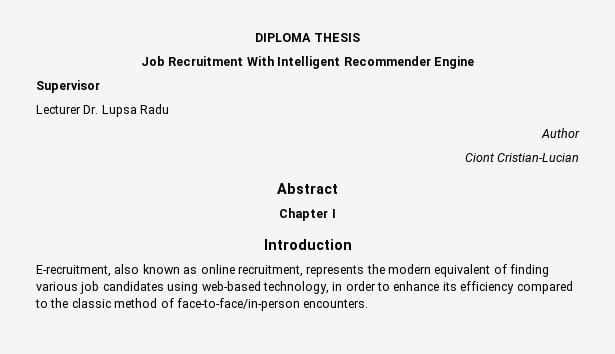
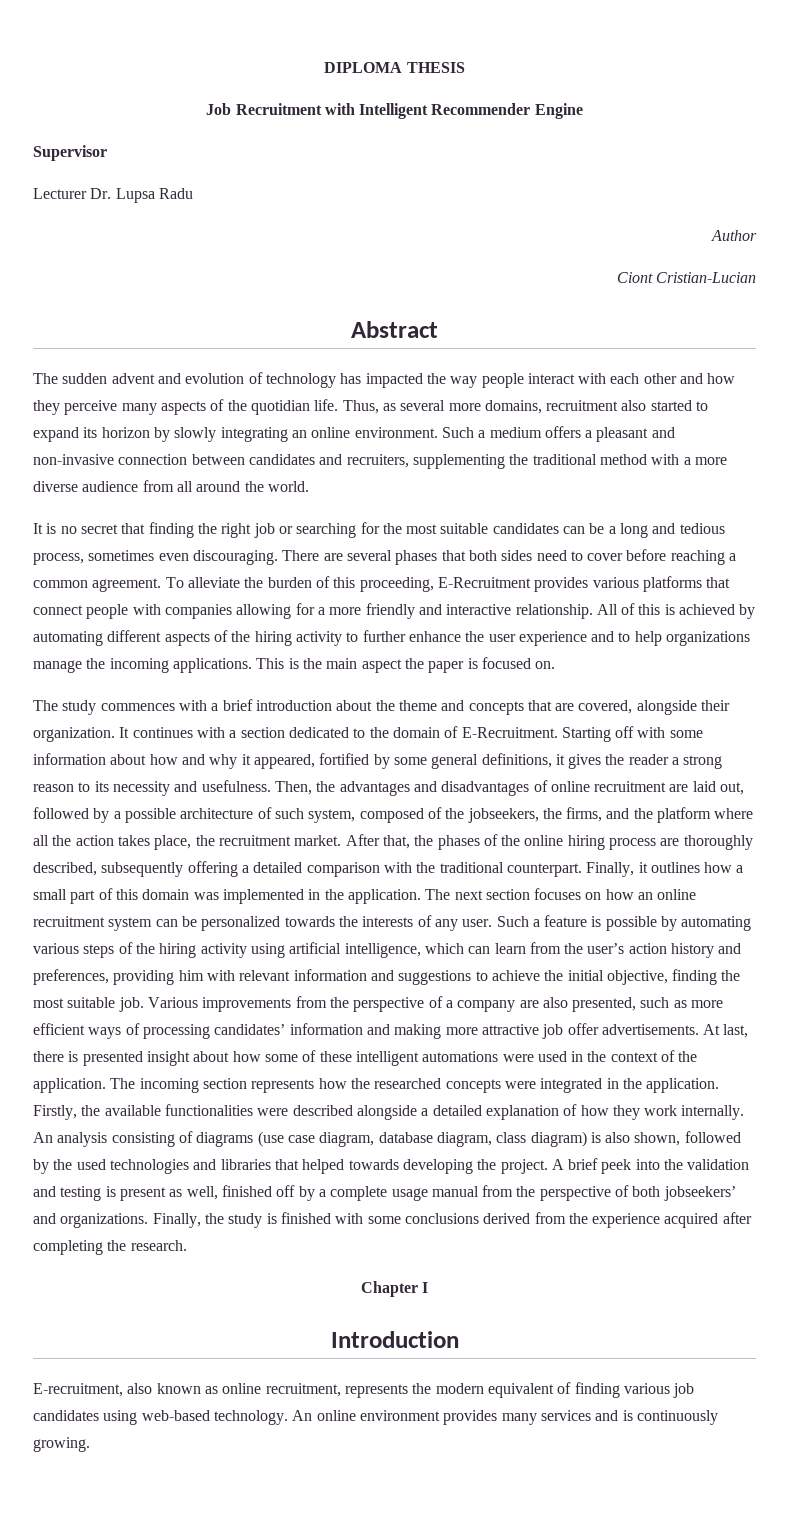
- Job Recruitment With Intelligent Recommender Engine
+ Job Recruitment with Intelligent Recommender Engine
+ The sudden advent and evolution of technology has impacted the way people interact with each other and how they perceive many aspects of the quotidian life. Thus, as several more domains, recruitment also started to expand its horizon by slowly integrating an online environment. Such a medium offers a pleasant and non-invasive connection between candidates and recruiters, supplementing the traditional method with a more diverse audience from all around the world.
+ It is no secret that finding the right job or searching for the most suitable candidates can be a long and tedious process, sometimes even discouraging. There are several phases that both sides need to cover before reaching a common agreement. To alleviate the burden of this proceeding, E-Recruitment provides various platforms that connect people with companies allowing for a more friendly and interactive relationship. All of this is achieved by automating different aspects of the hiring activity to further enhance the user experience and to help organizations manage the incoming applications. This is the main aspect the paper is focused on.
+ The study commences with a brief introduction about the theme and concepts that are covered, alongside their organization. It continues with a section dedicated to the domain of E-Recruitment. Starting off with some information about how and why it appeared, fortified by some general definitions, it gives the reader a strong reason to its necessity and usefulness. Then, the advantages and disadvantages of online recruitment are laid out, followed by a possible architecture of such system, composed of the jobseekers, the firms, and the platform where all the action takes place, the recruitment market. After that, the phases of the online hiring process are thoroughly described, subsequently offering a detailed comparison with the traditional counterpart. Finally, it outlines how a small part of this domain was implemented in the application. The next section focuses on how an online recruitment system can be personalized towards the interests of any user. Such a feature is possible by automating various steps of the hiring activity using artificial intelligence, which can learn from the user’s action history and preferences, providing him with relevant information and suggestions to achieve the initial objective, finding the most suitable job. Various improvements from the perspective of a company are also presented, such as more efficient ways of processing candidates’ information and making more attractive job offer advertisements. At last, there is presented insight about how some of these intelligent automations were used in the context of the application. The incoming section represents how the researched concepts were integrated in the application. Firstly, the available functionalities were described alongside a detailed explanation of how they work internally. An analysis consisting of diagrams (use case diagram, database diagram, class diagram) is also shown, followed by the used technologies and libraries that helped towards developing the project. A brief peek into the validation and testing is present as well, finished off by a complete usage manual from the perspective of both jobseekers’ and organizations. Finally, the study is finished with some conclusions derived from the experience acquired after completing the research.
- E-recruitment, also known as online recruitment, represents the modern equivalent of finding various job candidates using web-based technology, in order to enhance its efficiency compared to the classic method of face-to-face/in-person encounters.
+ E-recruitment, also known as online recruitment, represents the modern equivalent of finding various job candidates using web-based technology. An online environment provides many services and is continuously growing.

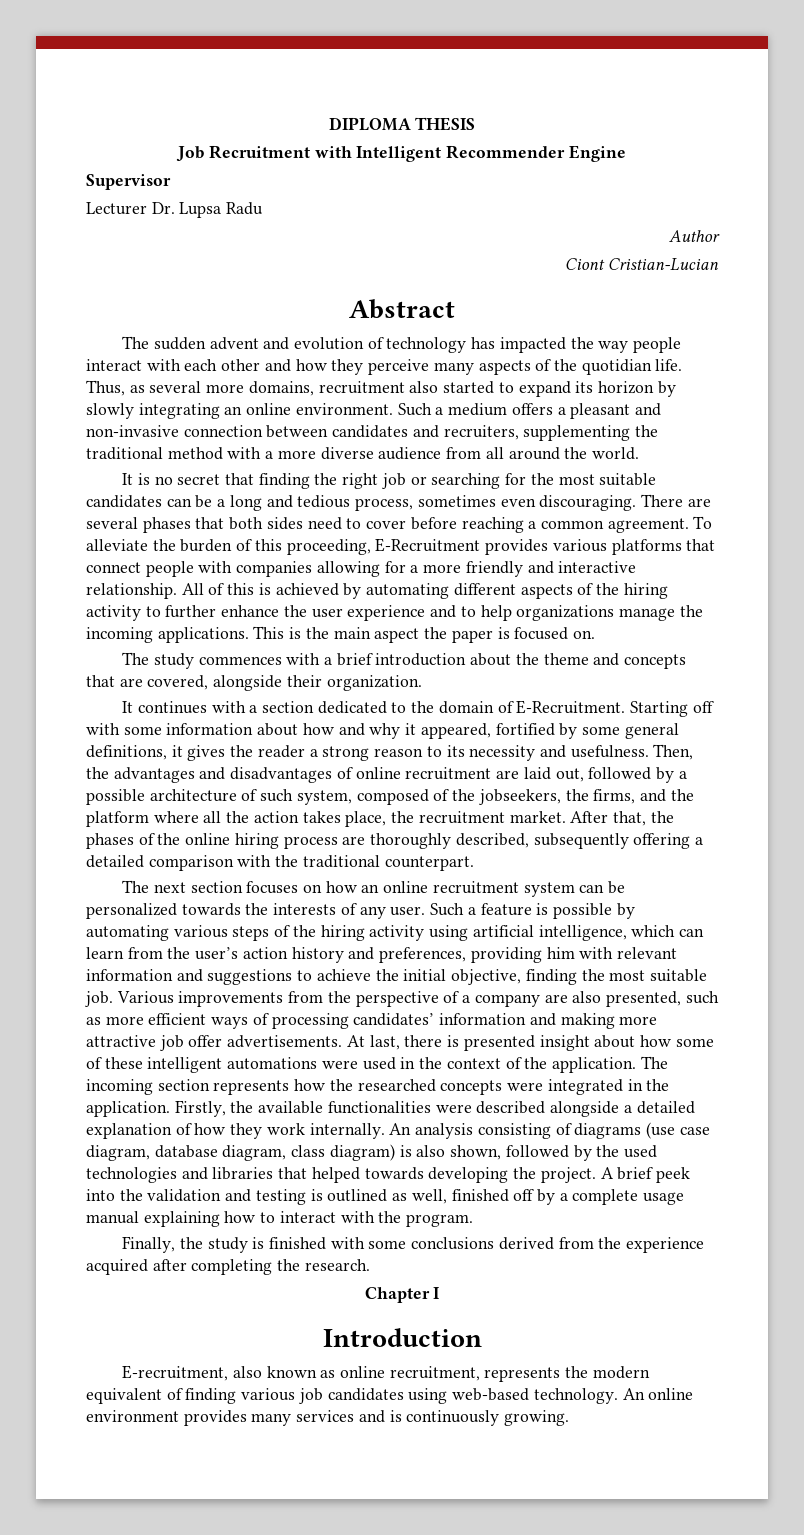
- The study commences with a brief introduction about the theme and concepts that are covered, alongside their organization. It continues with a section dedicated to the domain of E-Recruitment.
+ The study commences with a brief introduction about the theme and concepts that are covered, alongside their organization.
+ It continues with a section dedicated to the domain of E-Recruitment.
- After that, the phases of the online hiring process are thoroughly described, subsequently offering a detailed comparison with the traditional counterpart. Finally, it outlines how a small part of this domain was implemented in the application. The next section focuses on how an online recruitment system can be personalized towards the interests of any user.
+ After that, the phases of the online hiring process are thoroughly described, subsequently offering a detailed comparison with the traditional counterpart.
+ The next section focuses on how an online recruitment system can be personalized towards the interests of any user.
- A brief peek into the validation and testing is present as well, finished off by a complete usage manual from the perspective of both jobseekers’ and organizations. Finally, the study is finished with some conclusions derived from the experience acquired after completing the research.
+ A brief peek into the validation and testing is outlined as well, finished off by a complete usage manual explaining how to interact with the program.
+ Finally, the study is finished with some conclusions derived from the experience acquired after completing the research.

